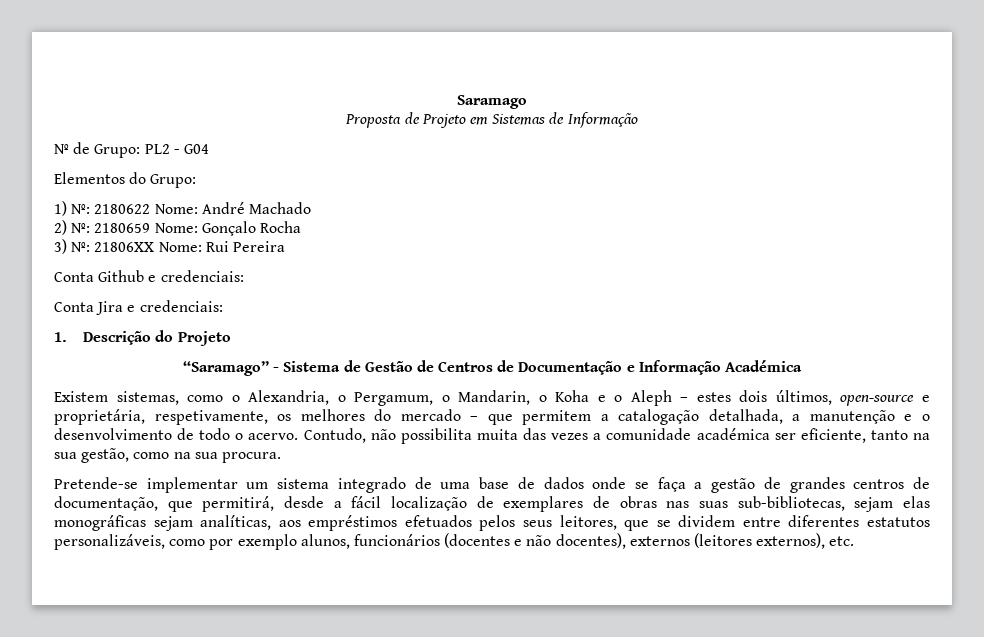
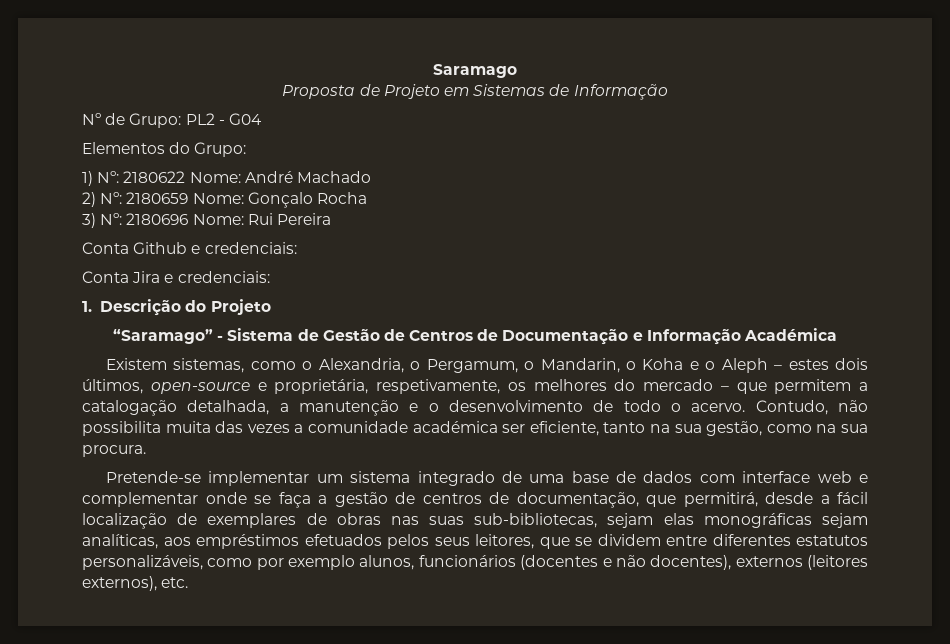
- 3) Nº: 21806XX Nome: Rui Pereira
+ 3) Nº: 2180696 Nome: Rui Pereira
- Pretende-se implementar um sistema integrado de uma base de dados onde se faça a gestão de grandes centros de documentação, que permitirá, desde a fácil localização de exemplares de obras nas suas sub-bibliotecas, sejam elas monográficas sejam analíticas, aos empréstimos efetuados pelos seus leitores, que se dividem entre diferentes estatutos personalizáveis, como por exemplo alunos, funcionários (docentes e não docentes), externos (leitores externos), etc.
+ Pretende-se implementar um sistema integrado de uma base de dados com interface web e complementar onde se faça a gestão de centros de documentação, que permitirá, desde a fácil localização de exemplares de obras nas suas sub-bibliotecas, sejam elas monográficas sejam analíticas, aos empréstimos efetuados pelos seus leitores, que se dividem entre diferentes estatutos personalizáveis, como por exemplo alunos, funcionários (docentes e não docentes), externos (leitores externos), etc.

